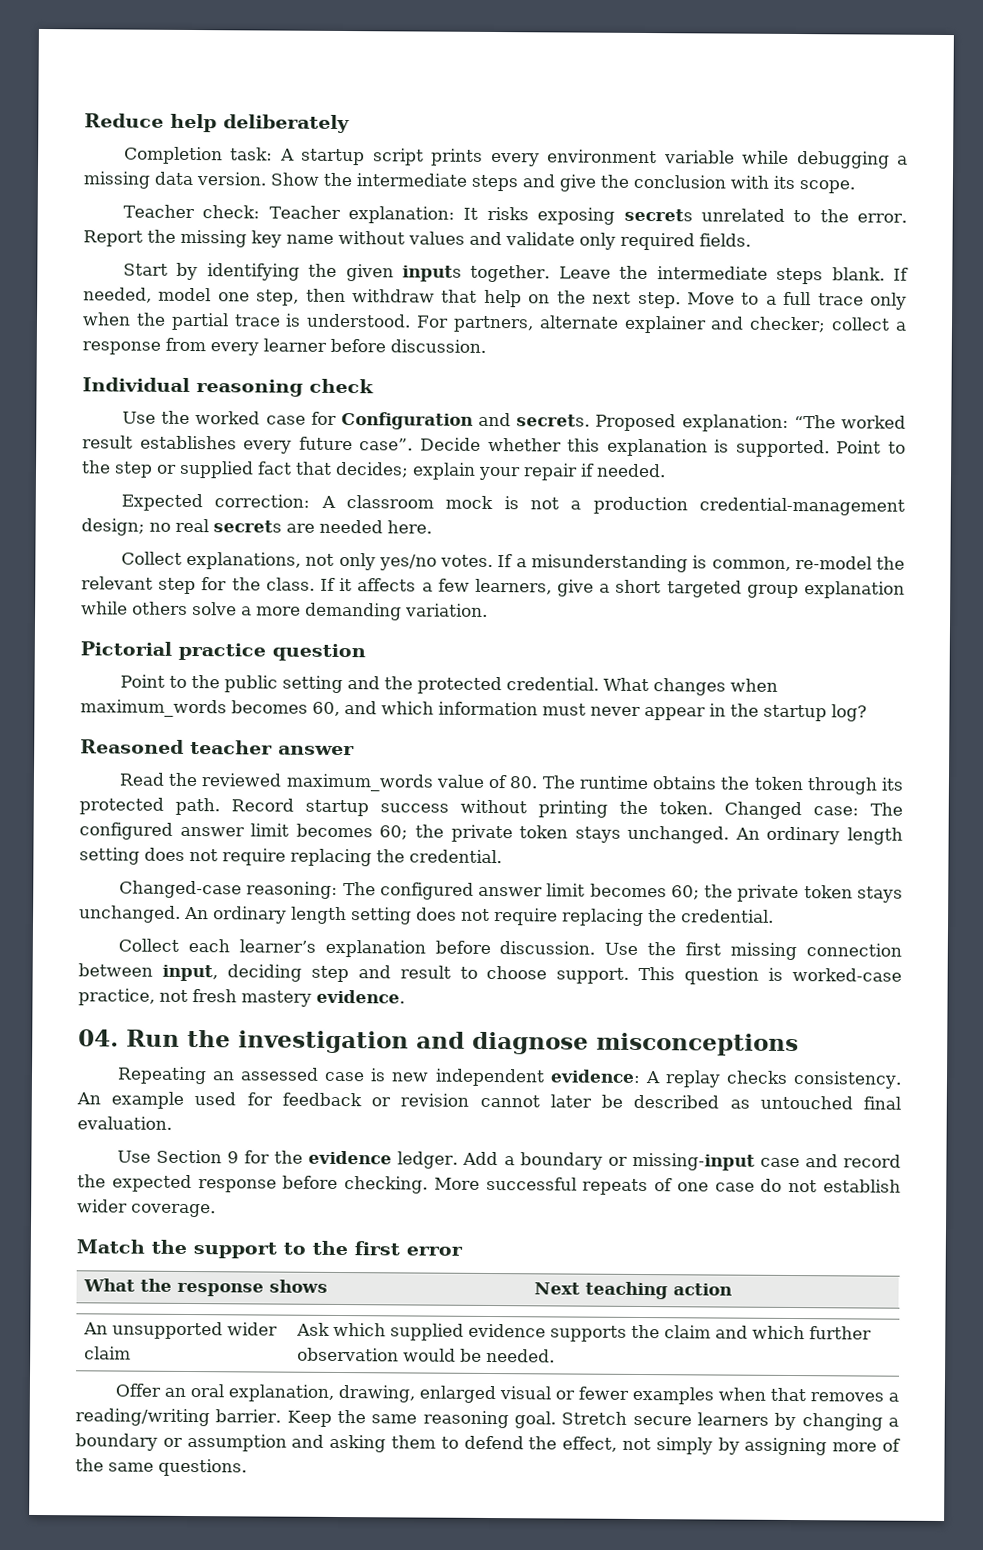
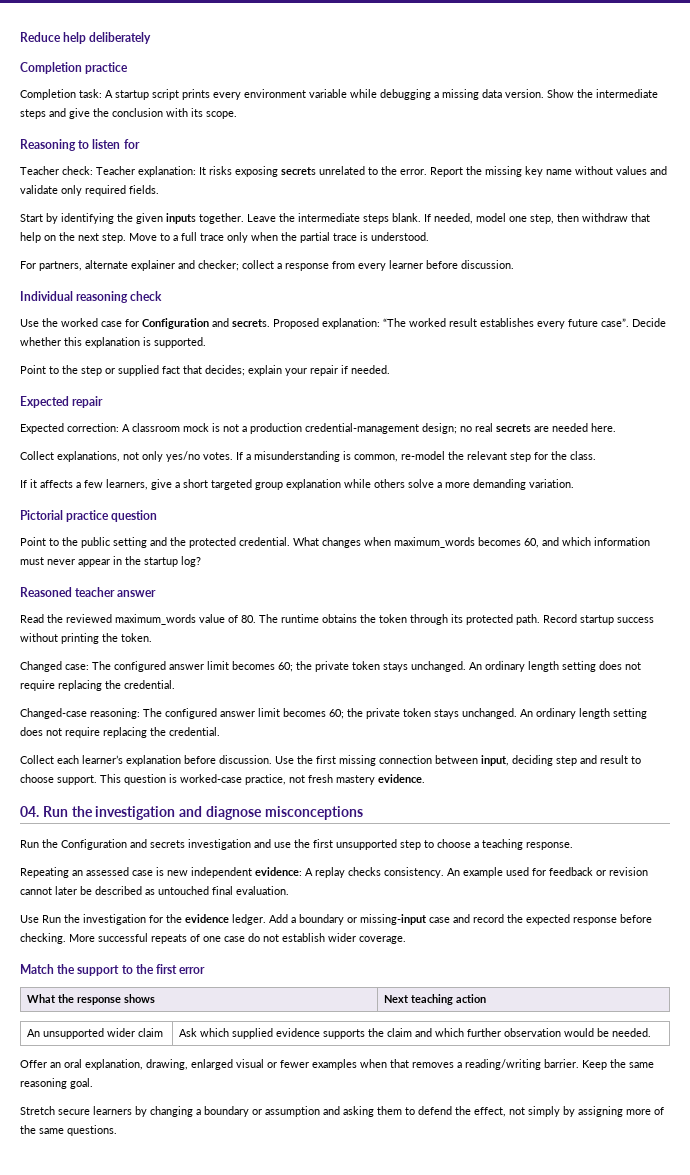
+ Completion practice
+ Reasoning to listen for
- Move to a full trace only when the partial trace is understood. For partners, alternate explainer and checker; collect a response from every learner before discussion.
+ Move to a full trace only when the partial trace is understood.
+ For partners, alternate explainer and checker; collect a response from every learner before discussion.
- Decide whether this explanation is supported. Point to the step or supplied fact that decides; explain your repair if needed.
+ Decide whether this explanation is supported.
+ Point to the step or supplied fact that decides; explain your repair if needed.
+ Expected repair
- If a misunderstanding is common, re-model the relevant step for the class. If it affects a few learners, give a short targeted group explanation while others solve a more demanding variation.
+ If a misunderstanding is common, re-model the relevant step for the class.
+ If it affects a few learners, give a short targeted group explanation while others solve a more demanding variation.
- Record startup success without printing the token. Changed case: The configured answer limit becomes 60; the private token stays unchanged.
+ Record startup success without printing the token.
+ Changed case: The configured answer limit becomes 60; the private token stays unchanged.
+ Run the Configuration and secrets investigation and use the first unsupported step to choose a teaching response.
- Use Section 9 for the evidence ledger.
+ Use Run the investigation for the evidence ledger.
- Keep the same reasoning goal. Stretch secure learners by changing a boundary or assumption and asking them to defend the effect, not simply by assigning more of the same questions.
+ Keep the same reasoning goal.
+ Stretch secure learners by changing a boundary or assumption and asking them to defend the effect, not simply by assigning more of the same questions.

